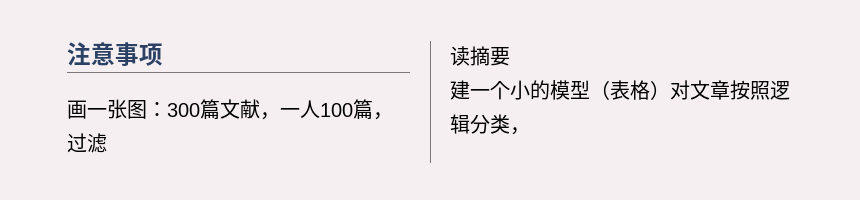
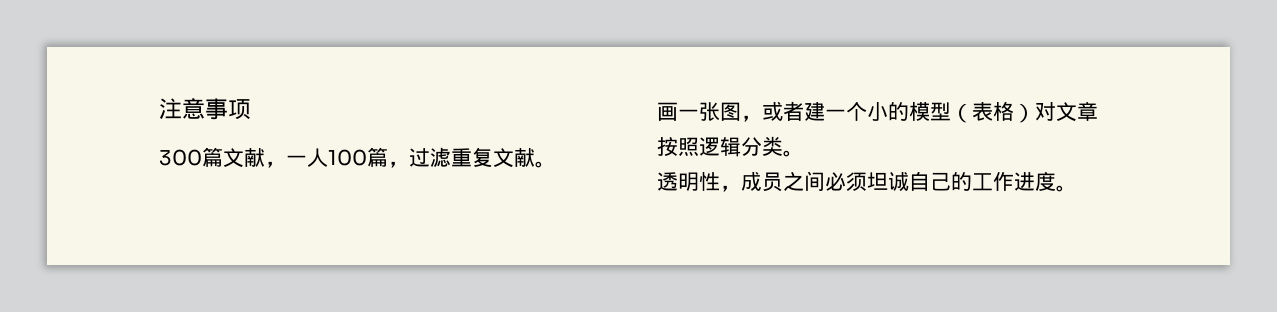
- 画一张图：300篇文献，一人100篇，过滤
- 读摘要
- 建一个小的模型（表格）对文章按照逻辑分类，
+ 300篇文献，一人100篇，过滤重复文献。
+ 画一张图，或者建一个小的模型（表格）对文章按照逻辑分类。
+ 透明性，成员之间必须坦诚自己的工作进度。

